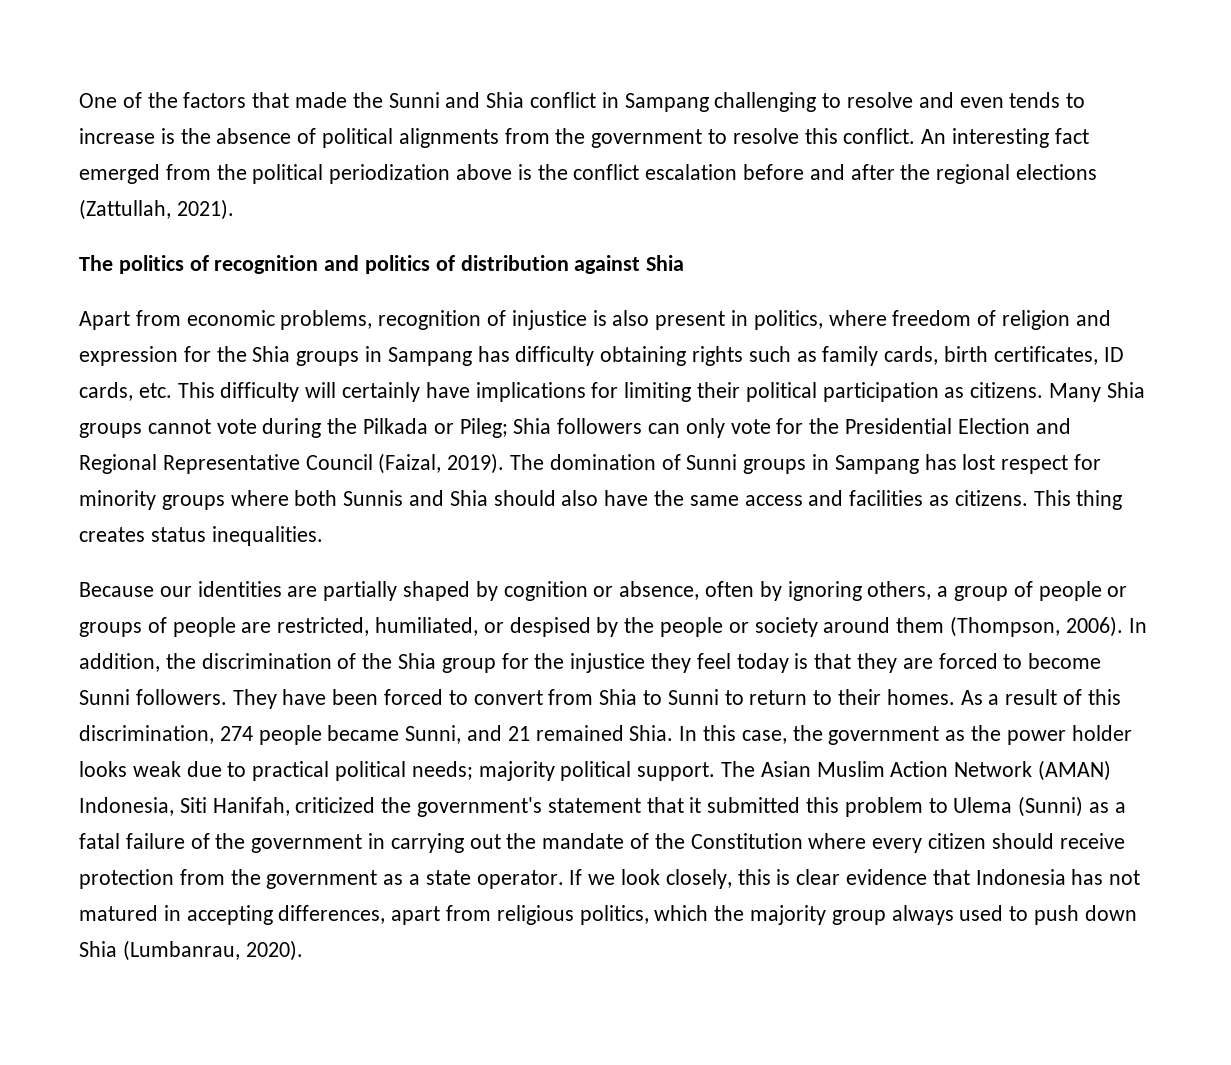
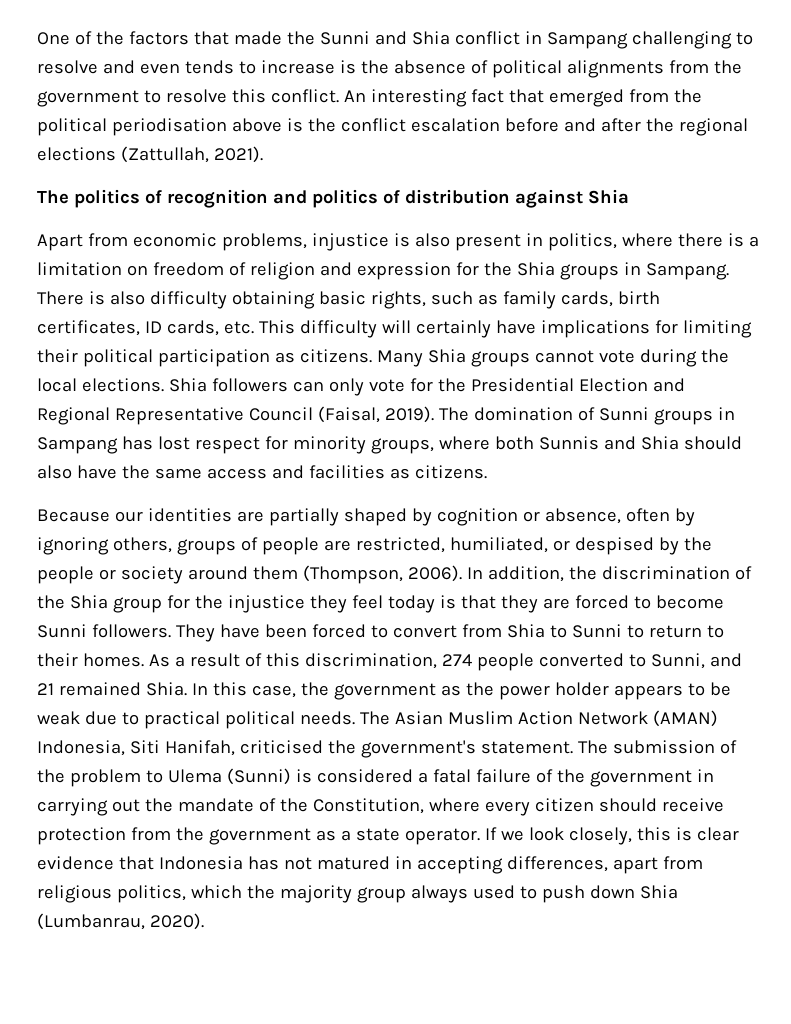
- An interesting fact emerged from the political periodization above is the conflict escalation before and after the regional elections (Zattullah, 2021).
+ An interesting fact that emerged from the political periodisation above is the conflict escalation before and after the regional elections (Zattullah, 2021).
- Apart from economic problems, recognition of injustice is also present in politics, where freedom of religion and expression for the Shia groups in Sampang has difficulty obtaining rights such as family cards, birth certificates, ID cards, etc. This difficulty will certainly have implications for limiting their political participation as citizens.
+ Apart from economic problems, injustice is also present in politics, where there is a limitation on freedom of religion and expression for the Shia groups in Sampang. There is also difficulty obtaining basic rights, such as family cards, birth certificates, ID cards, etc. This difficulty will certainly have implications for limiting their political participation as citizens.
- Many Shia groups cannot vote during the Pilkada or Pileg; Shia followers can only vote for the Presidential Election and Regional Representative Council (Faizal, 2019).
+ Many Shia groups cannot vote during the local elections. Shia followers can only vote for the Presidential Election and Regional Representative Council (Faisal, 2019).
- The domination of Sunni groups in Sampang has lost respect for minority groups where both Sunnis and Shia should also have the same access and facilities as citizens. This thing creates status inequalities.
+ The domination of Sunni groups in Sampang has lost respect for minority groups, where both Sunnis and Shia should also have the same access and facilities as citizens.
- Because our identities are partially shaped by cognition or absence, often by ignoring others, a group of people or groups of people are restricted, humiliated, or despised by the people or society around them (Thompson, 2006).
+ Because our identities are partially shaped by cognition or absence, often by ignoring others, groups of people are restricted, humiliated, or despised by the people or society around them (Thompson, 2006).
- As a result of this discrimination, 274 people became Sunni, and 21 remained Shia.
+ As a result of this discrimination, 274 people converted to Sunni, and 21 remained Shia.
- In this case, the government as the power holder looks weak due to practical political needs; majority political support.
+ In this case, the government as the power holder appears to be weak due to practical political needs.
- The Asian Muslim Action Network (AMAN) Indonesia, Siti Hanifah, criticized the government's statement that it submitted this problem to Ulema (Sunni) as a fatal failure of the government in carrying out the mandate of the Constitution where every citizen should receive protection from the government as a state operator.
+ The Asian Muslim Action Network (AMAN) Indonesia, Siti Hanifah, criticised the government's statement. The submission of the problem to Ulema (Sunni) is considered a fatal failure of the government in carrying out the mandate of the Constitution, where every citizen should receive protection from the government as a state operator.

